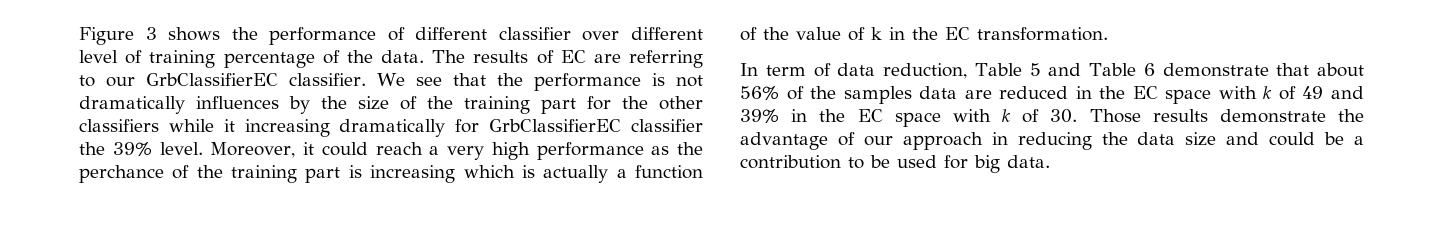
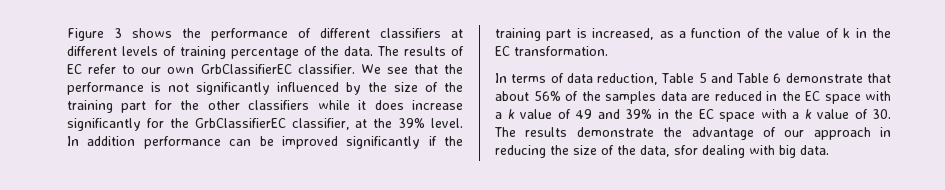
- Figure 3 shows the performance of different classifier over different level of training percentage of the data.
+ Figure 3 shows the performance of different classifiers at different levels of training percentage of the data.
- The results of EC are referring to our GrbClassifierEC classifier.
+ The results of EC refer to our own GrbClassifierEC classifier.
- We see that the performance is not dramatically influences by the size of the training part for the other classifiers while it increasing dramatically for GrbClassifierEC classifier the 39% level. Moreover, it could reach a very high performance as the perchance of the training part is increasing which is actually a function of the value of k in the EC transformation.
+ We see that the performance is not significantly influenced by the size of the training part for the other classifiers while it does increase significantly for the GrbClassifierEC classifier, at the 39% level. In addition performance can be improved significantly if the training part is increased, as a function of the value of k in the EC transformation.
- In term of data reduction, Table 5 and Table 6 demonstrate that about 56% of the samples data are reduced in the EC space with k of 49 and 39% in the EC space with k of 30. Those results demonstrate the advantage of our approach in reducing the data size and could be a contribution to be used for big data.
+ In terms of data reduction, Table 5 and Table 6 demonstrate that about 56% of the samples data are reduced in the EC space with a k value of 49 and 39% in the EC space with a k value of 30. The results demonstrate the advantage of our approach in reducing the size of the data, sfor dealing with big data.

